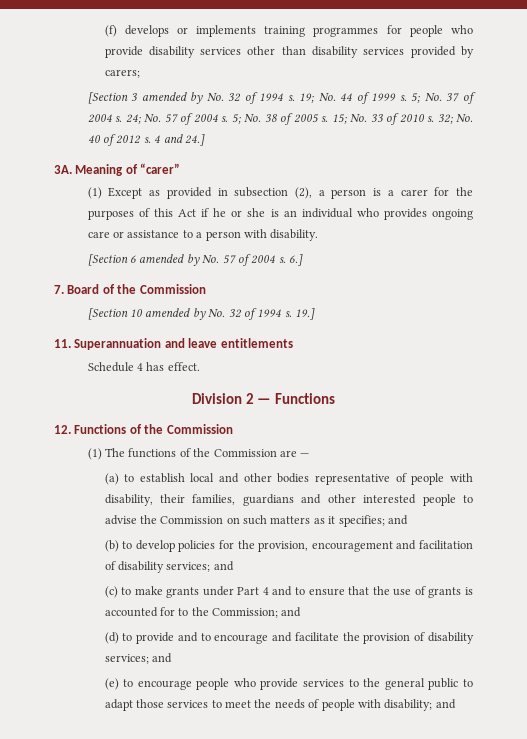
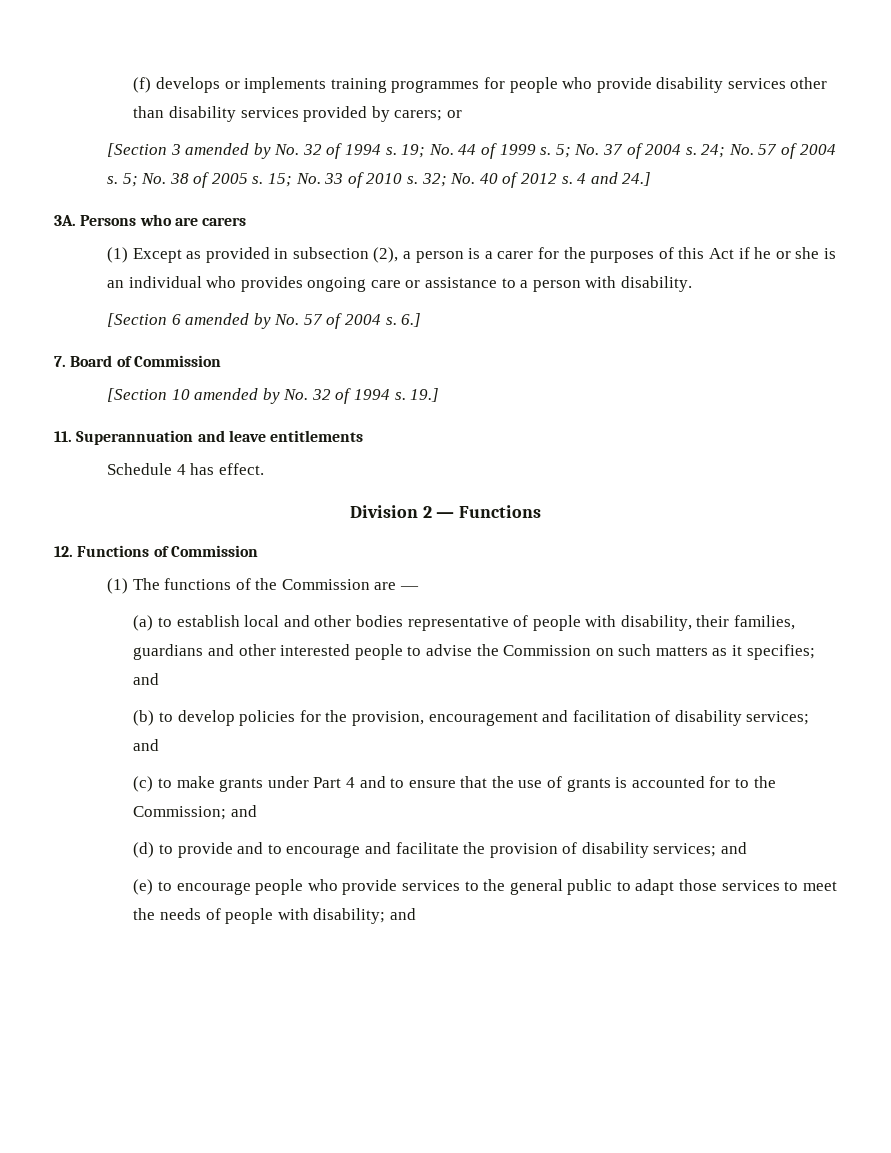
- (f) develops or implements training programmes for people who provide disability services other than disability services provided by carers;
+ (f) develops or implements training programmes for people who provide disability services other than disability services provided by carers; or
- Meaning of “carer”
+ Persons who are carers
- 7. Board of the Commission
+ 7. Board of Commission
- 12. Functions of the Commission
+ 12. Functions of Commission

